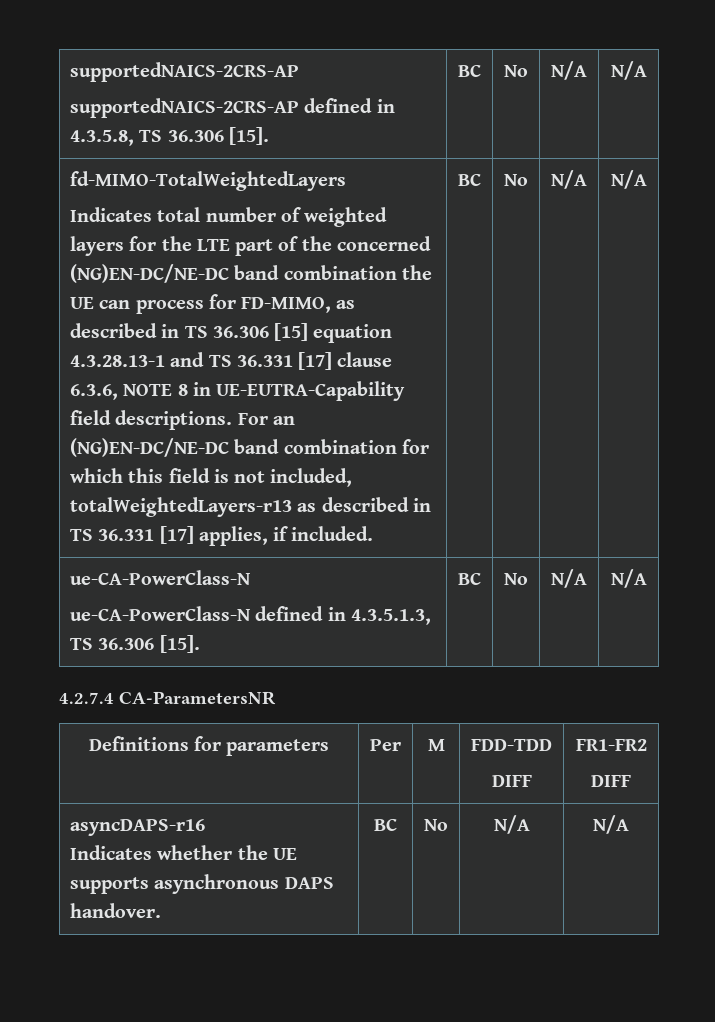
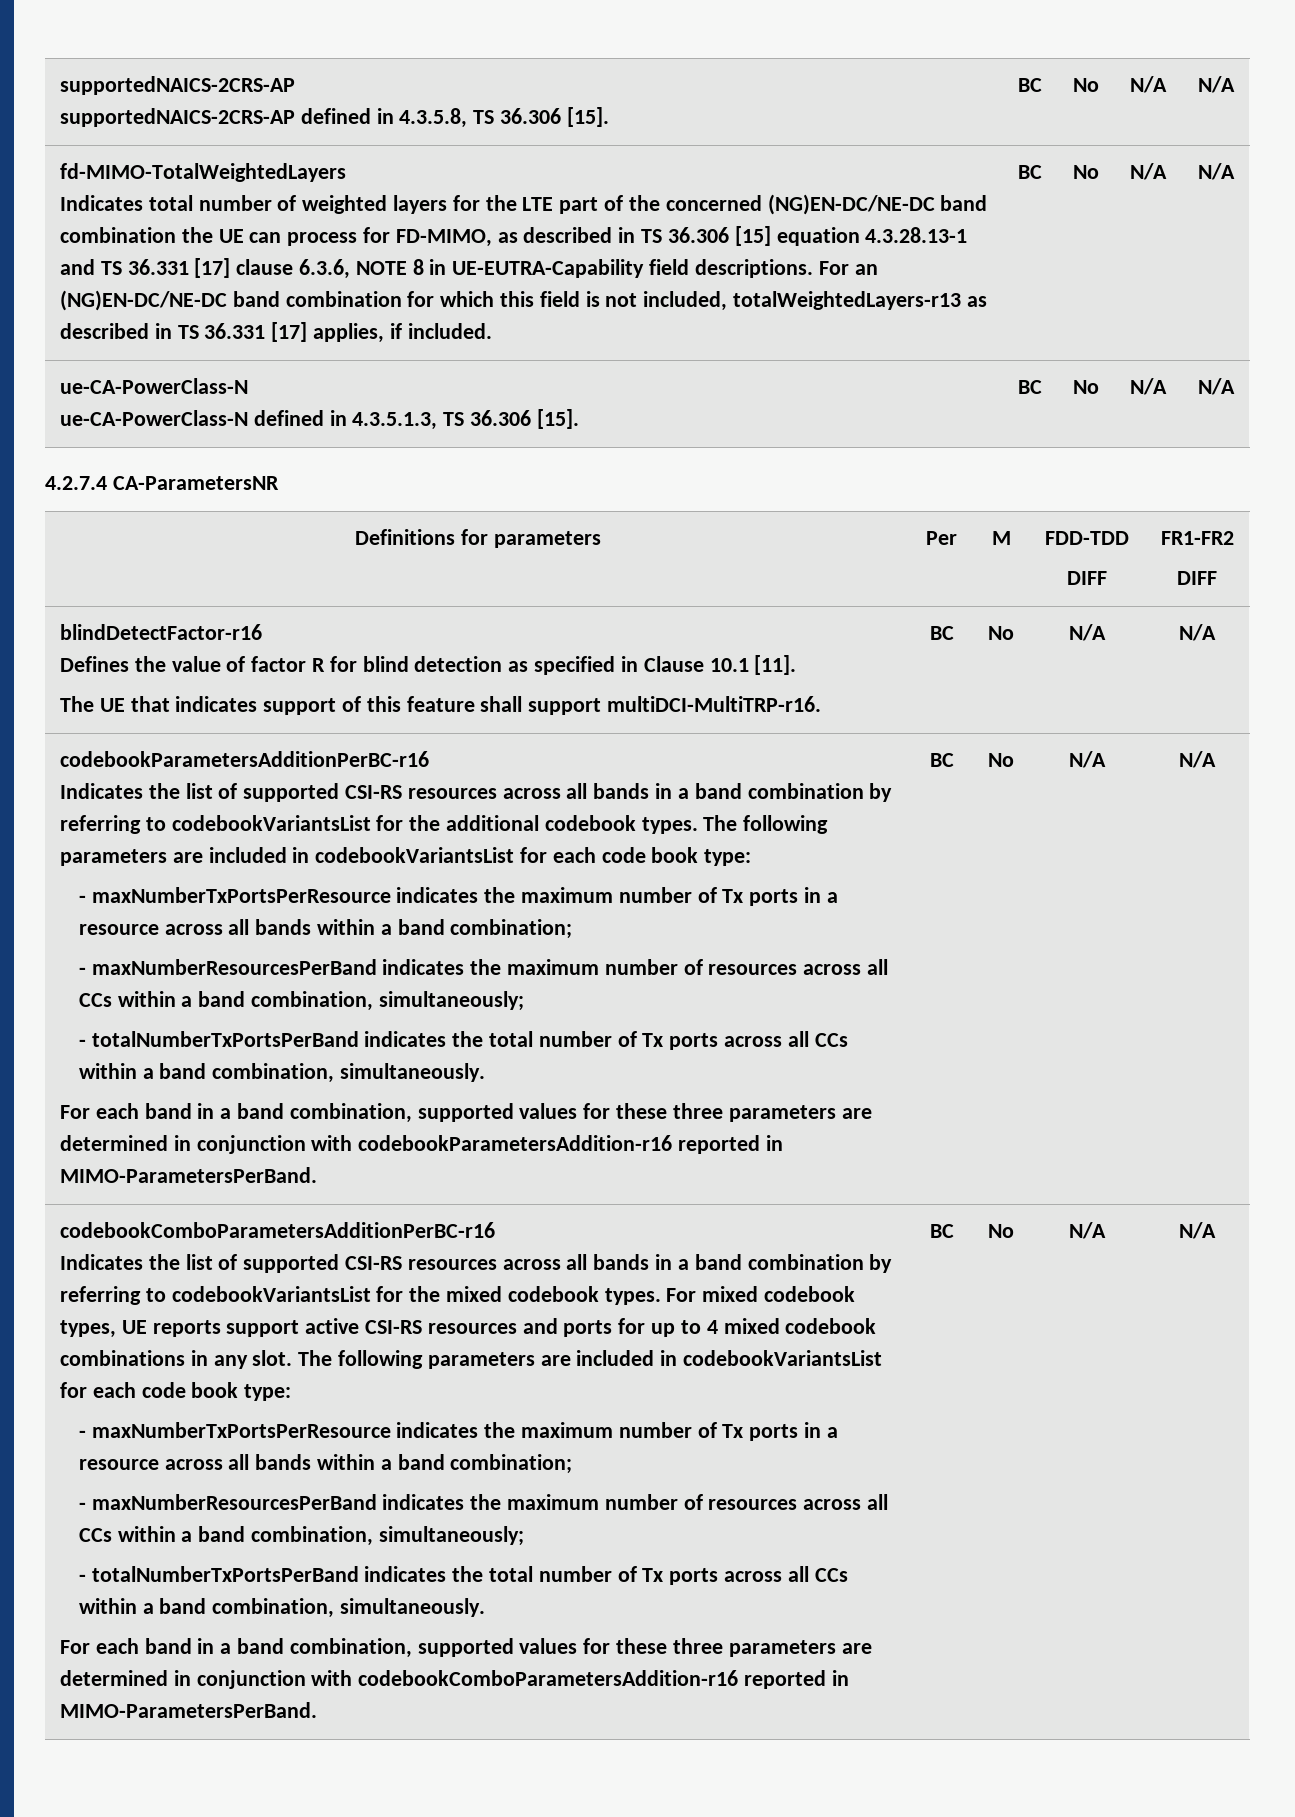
- asyncDAPS-r16
- Indicates whether the UE supports asynchronous DAPS handover. | BC | No | N/A | N/A
+ blindDetectFactor-r16
+ Defines the value of factor R for blind detection as specified in Clause 10.1 [11].
+ The UE that indicates support of this feature shall support multiDCI-MultiTRP-r16. | BC | No | N/A | N/A
+ codebookParametersAdditionPerBC-r16
+ Indicates the list of supported CSI-RS resources across all bands in a band combination by referring to codebookVariantsList for the additional codebook types. The following parameters are included in codebookVariantsList for each code book type:
+ - maxNumberTxPortsPerResource indicates the maximum number of Tx ports in a resource across all bands within a band combination;
+ - maxNumberResourcesPerBand indicates the maximum number of resources across all CCs within a band combination, simultaneously;
+ - totalNumberTxPortsPerBand indicates the total number of Tx ports across all CCs within a band combination, simultaneously.
+ For each band in a band combination, supported values for these three parameters are determined in conjunction with codebookParametersAddition-r16 reported in MIMO-ParametersPerBand. | BC | No | N/A | N/A
+ codebookComboParametersAdditionPerBC-r16
+ Indicates the list of supported CSI-RS resources across all bands in a band combination by referring to codebookVariantsList for the mixed codebook types. For mixed codebook types, UE reports support active CSI-RS resources and ports for up to 4 mixed codebook combinations in any slot. The following parameters are included in codebookVariantsList for each code book type:
+ - maxNumberTxPortsPerResource indicates the maximum number of Tx ports in a resource across all bands within a band combination;
+ - maxNumberResourcesPerBand indicates the maximum number of resources across all CCs within a band combination, simultaneously;
+ - totalNumberTxPortsPerBand indicates the total number of Tx ports across all CCs within a band combination, simultaneously.
+ For each band in a band combination, supported values for these three parameters are determined in conjunction with codebookComboParametersAddition-r16 reported in MIMO-ParametersPerBand. | BC | No | N/A | N/A

